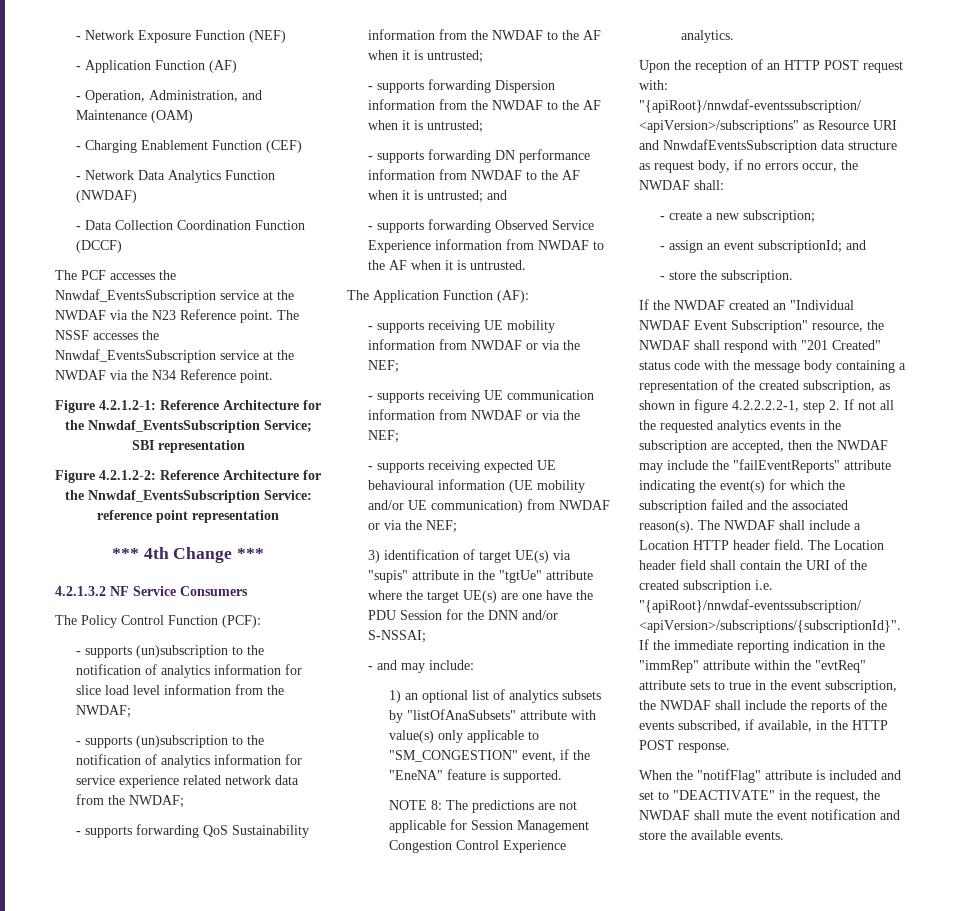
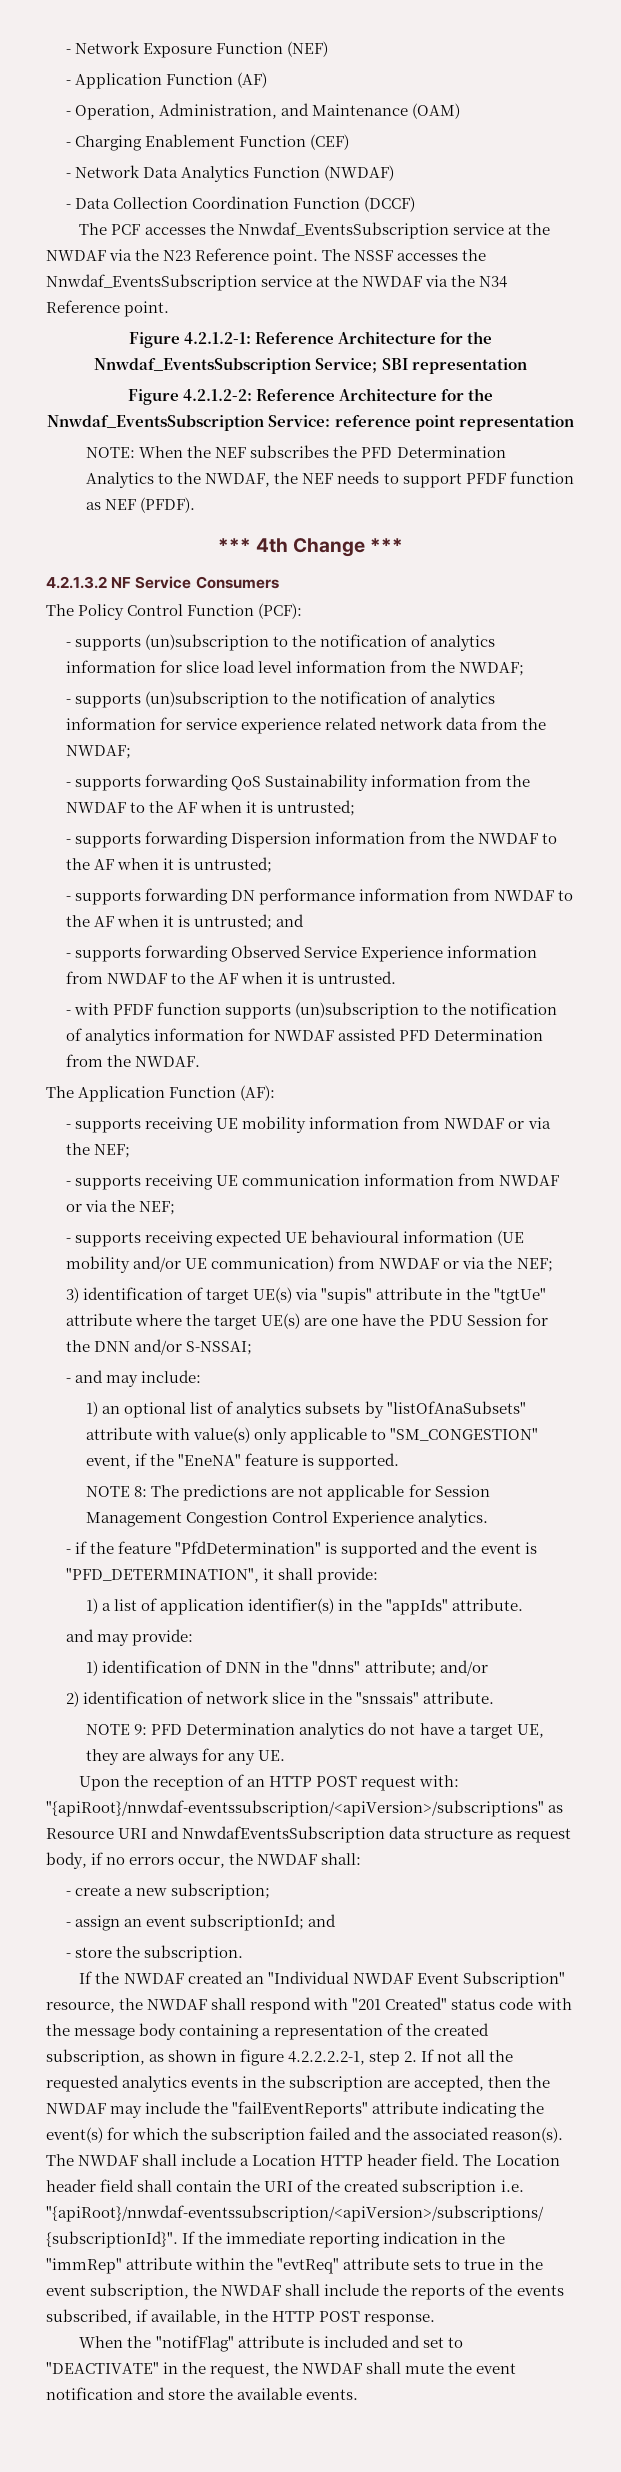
+ NOTE: When the NEF subscribes the PFD Determination Analytics to the NWDAF, the NEF needs to support PFDF function as NEF (PFDF).
+ - with PFDF function supports (un)subscription to the notification of analytics information for NWDAF assisted PFD Determination from the NWDAF.
+ - if the feature "PfdDetermination" is supported and the event is "PFD_DETERMINATION", it shall provide:
+ 1) a list of application identifier(s) in the "appIds" attribute.
+ and may provide:
+ 1) identification of DNN in the "dnns" attribute; and/or
+ 2) identification of network slice in the "snssais" attribute.
+ NOTE 9: PFD Determination analytics do not have a target UE, they are always for any UE.

